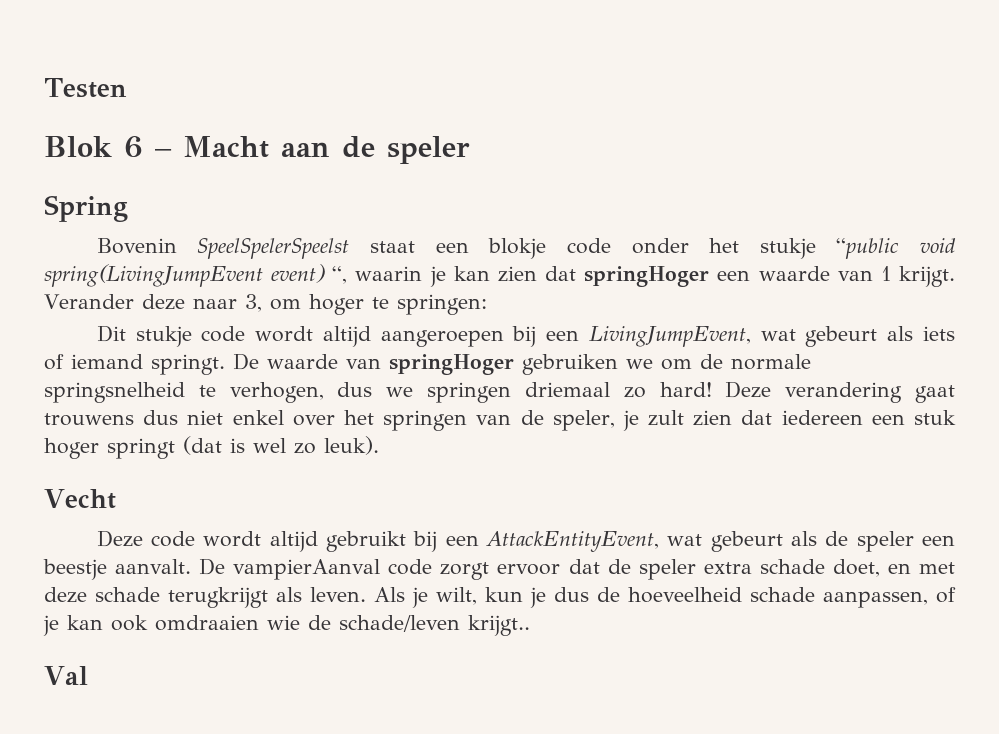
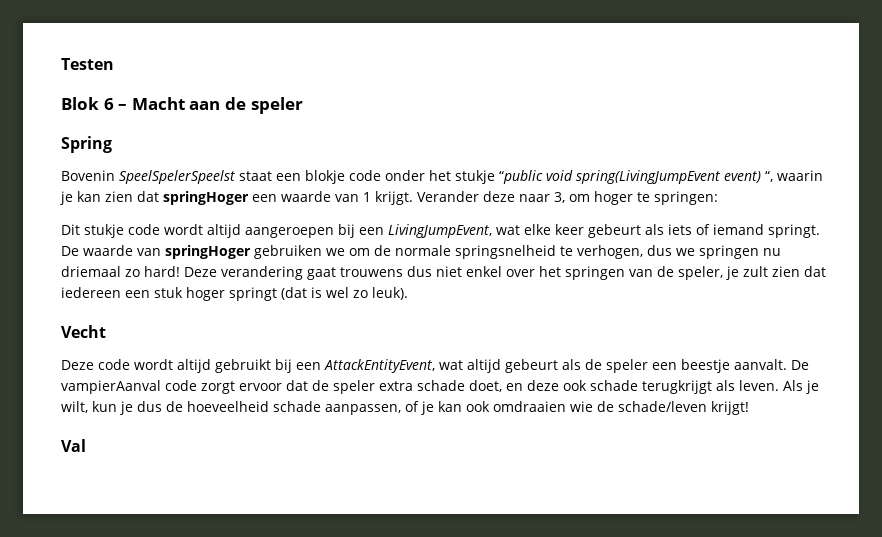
- Dit stukje code wordt altijd aangeroepen bij een LivingJumpEvent, wat gebeurt als iets of iemand springt.
+ Dit stukje code wordt altijd aangeroepen bij een LivingJumpEvent, wat elke keer gebeurt als iets of iemand springt.
- De waarde van springHoger gebruiken we om de normale springsnelheid te verhogen, dus we springen driemaal zo hard!
+ De waarde van springHoger gebruiken we om de normale springsnelheid te verhogen, dus we springen nu driemaal zo hard!
- Deze code wordt altijd gebruikt bij een AttackEntityEvent, wat gebeurt als de speler een beestje aanvalt.
+ Deze code wordt altijd gebruikt bij een AttackEntityEvent, wat altijd gebeurt als de speler een beestje aanvalt.
- De vampierAanval code zorgt ervoor dat de speler extra schade doet, en met deze schade terugkrijgt als leven.
+ De vampierAanval code zorgt ervoor dat de speler extra schade doet, en deze ook schade terugkrijgt als leven.
- Als je wilt, kun je dus de hoeveelheid schade aanpassen, of je kan ook omdraaien wie de schade/leven krijgt..
+ Als je wilt, kun je dus de hoeveelheid schade aanpassen, of je kan ook omdraaien wie de schade/leven krijgt!

